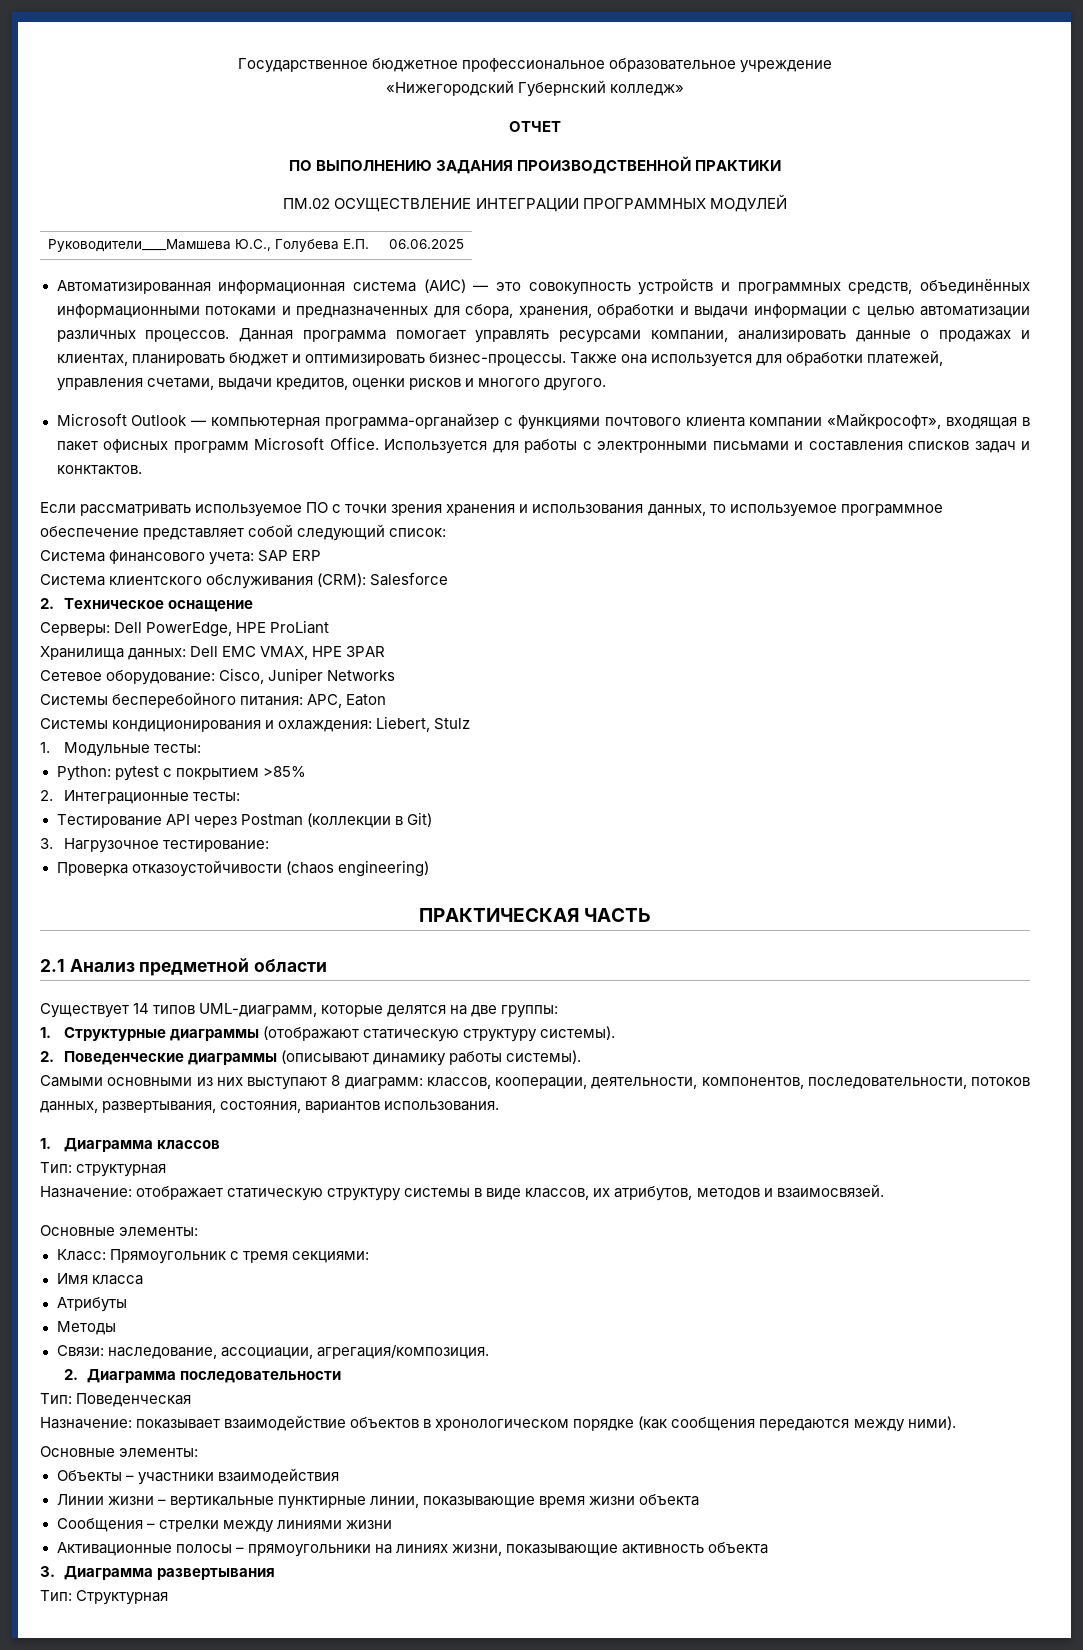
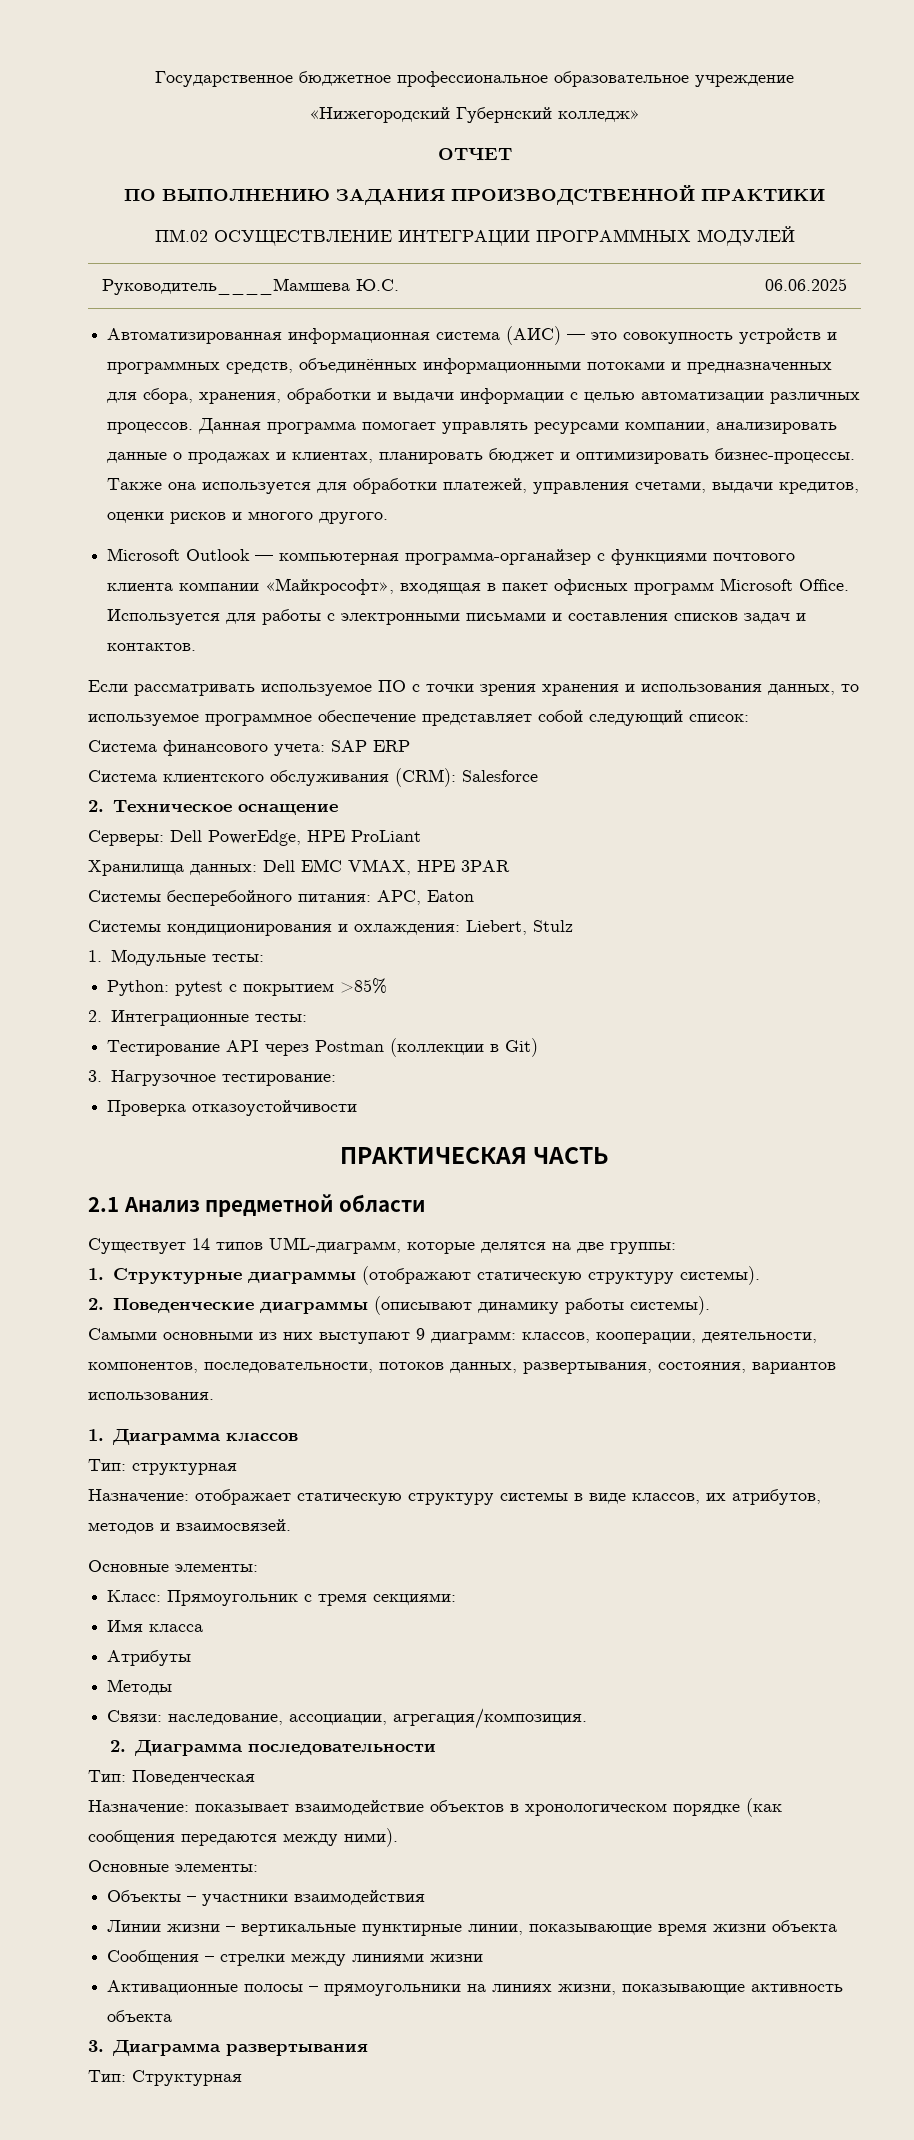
- Руководители____Мамшева Ю.С., Голубева Е.П. | 06.06.2025
+ Руководитель____Мамшева Ю.С. | 06.06.2025
- Используется для работы с электронными письмами и составления списков задач и конктактов.
+ Используется для работы с электронными письмами и составления списков задач и контактов.
- Сетевое оборудование: Cisco, Juniper Networks
- Проверка отказоустойчивости (chaos engineering)
+ Проверка отказоустойчивости
- Самыми основными из них выступают 8 диаграмм: классов, кооперации, деятельности, компонентов, последовательности, потоков данных, развертывания, состояния, вариантов использования.
+ Самыми основными из них выступают 9 диаграмм: классов, кооперации, деятельности, компонентов, последовательности, потоков данных, развертывания, состояния, вариантов использования.

